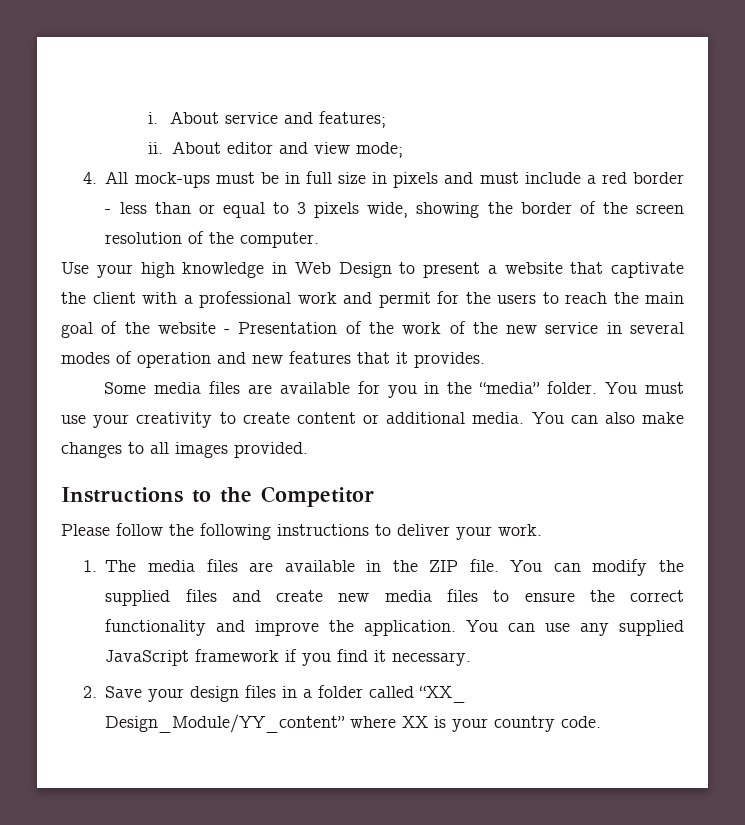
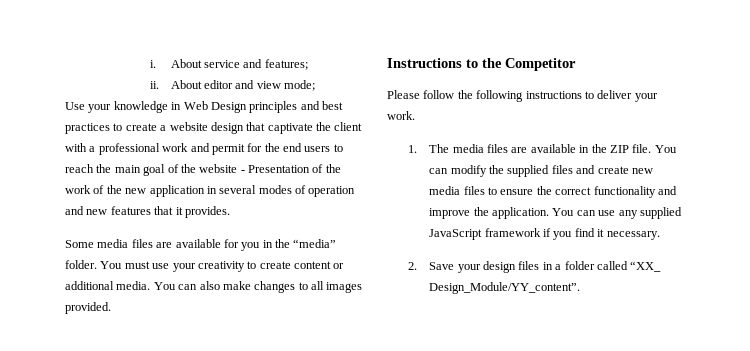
- 4. All mock-ups must be in full size in pixels and must include a red border - less than or equal to 3 pixels wide, showing the border of the screen resolution of the computer.
- Use your high knowledge in Web Design to present a website that captivate the client with a professional work and permit for the users to reach the main goal of the website - Presentation of the work of the new service in several modes of operation and new features that it provides.
+ Use your knowledge in Web Design principles and best practices to create a website design that captivate the client with a professional work and permit for the end users to reach the main goal of the website - Presentation of the work of the new application in several modes of operation and new features that it provides.
- 2. Save your design files in a folder called “XX_ Design_Module/YY_content” where XX is your country code.
+ 2. Save your design files in a folder called “XX_ Design_Module/YY_content”.

